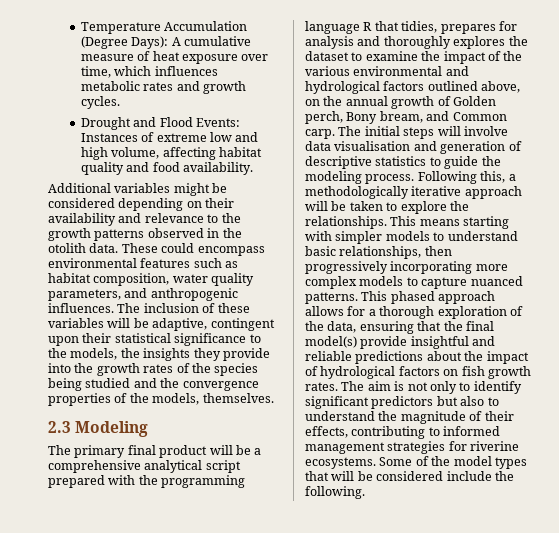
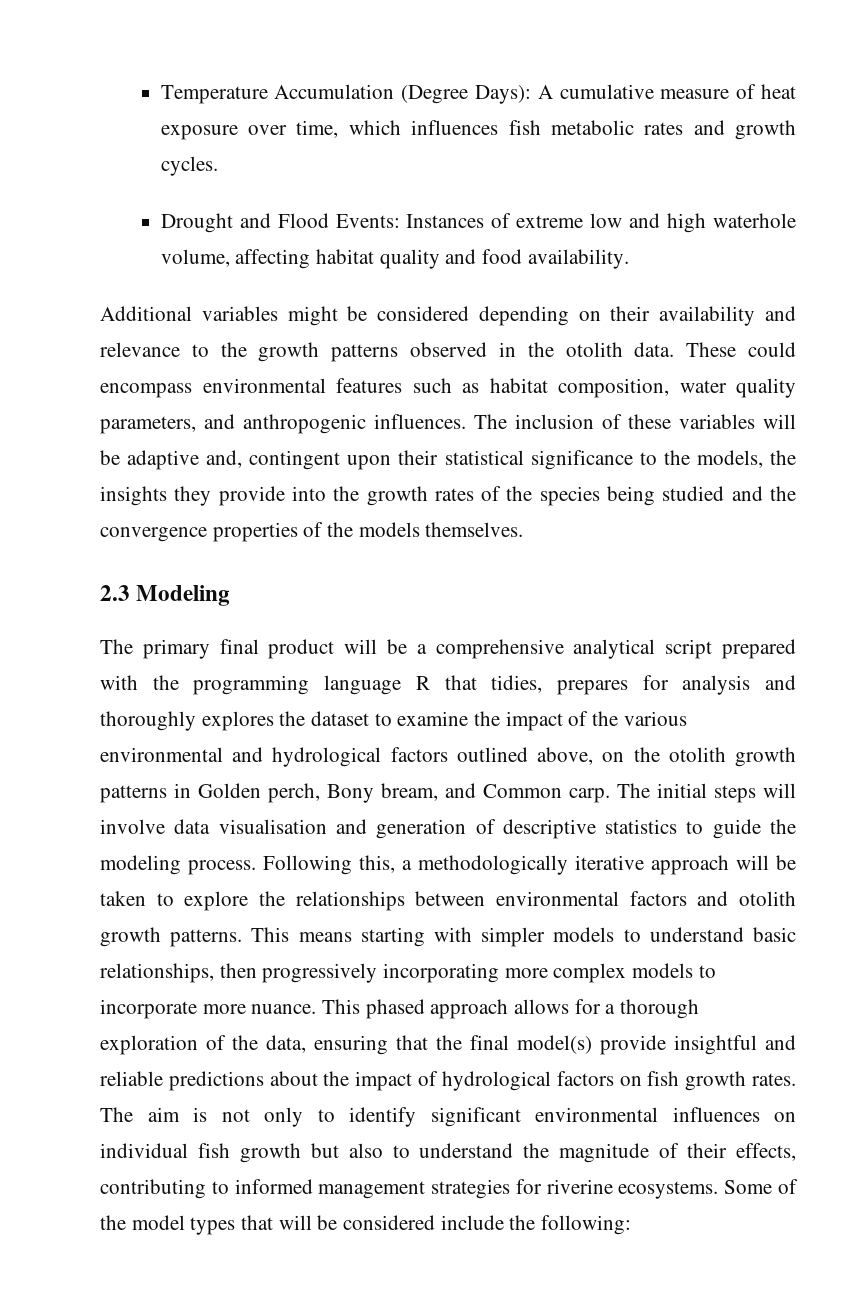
- Temperature Accumulation (Degree Days): A cumulative measure of heat exposure over time, which influences metabolic rates and growth cycles.
+ Temperature Accumulation (Degree Days): A cumulative measure of heat exposure over time, which influences fish metabolic rates and growth cycles.
- Drought and Flood Events: Instances of extreme low and high volume, affecting habitat quality and food availability.
+ Drought and Flood Events: Instances of extreme low and high waterhole volume, affecting habitat quality and food availability.
- The inclusion of these variables will be adaptive, contingent upon their statistical significance to the models, the insights they provide into the growth rates of the species being studied and the convergence properties of the models, themselves.
+ The inclusion of these variables will be adaptive and, contingent upon their statistical significance to the models, the insights they provide into the growth rates of the species being studied and the convergence properties of the models themselves.
- The primary final product will be a comprehensive analytical script prepared with the programming language R that tidies, prepares for analysis and thoroughly explores the dataset to examine the impact of the various environmental and hydrological factors outlined above, on the annual growth of Golden perch, Bony bream, and Common carp.
+ The primary final product will be a comprehensive analytical script prepared with the programming language R that tidies, prepares for analysis and thoroughly explores the dataset to examine the impact of the various environmental and hydrological factors outlined above, on the otolith growth patterns in Golden perch, Bony bream, and Common carp.
- Following this, a methodologically iterative approach will be taken to explore the relationships.
+ Following this, a methodologically iterative approach will be taken to explore the relationships between environmental factors and otolith growth patterns.
- This means starting with simpler models to understand basic relationships, then progressively incorporating more complex models to capture nuanced patterns.
+ This means starting with simpler models to understand basic relationships, then progressively incorporating more complex models to incorporate more nuance.
- The aim is not only to identify significant predictors but also to understand the magnitude of their effects, contributing to informed management strategies for riverine ecosystems.
+ The aim is not only to identify significant environmental influences on individual fish growth but also to understand the magnitude of their effects, contributing to informed management strategies for riverine ecosystems.
- Some of the model types that will be considered include the following.
+ Some of the model types that will be considered include the following:

